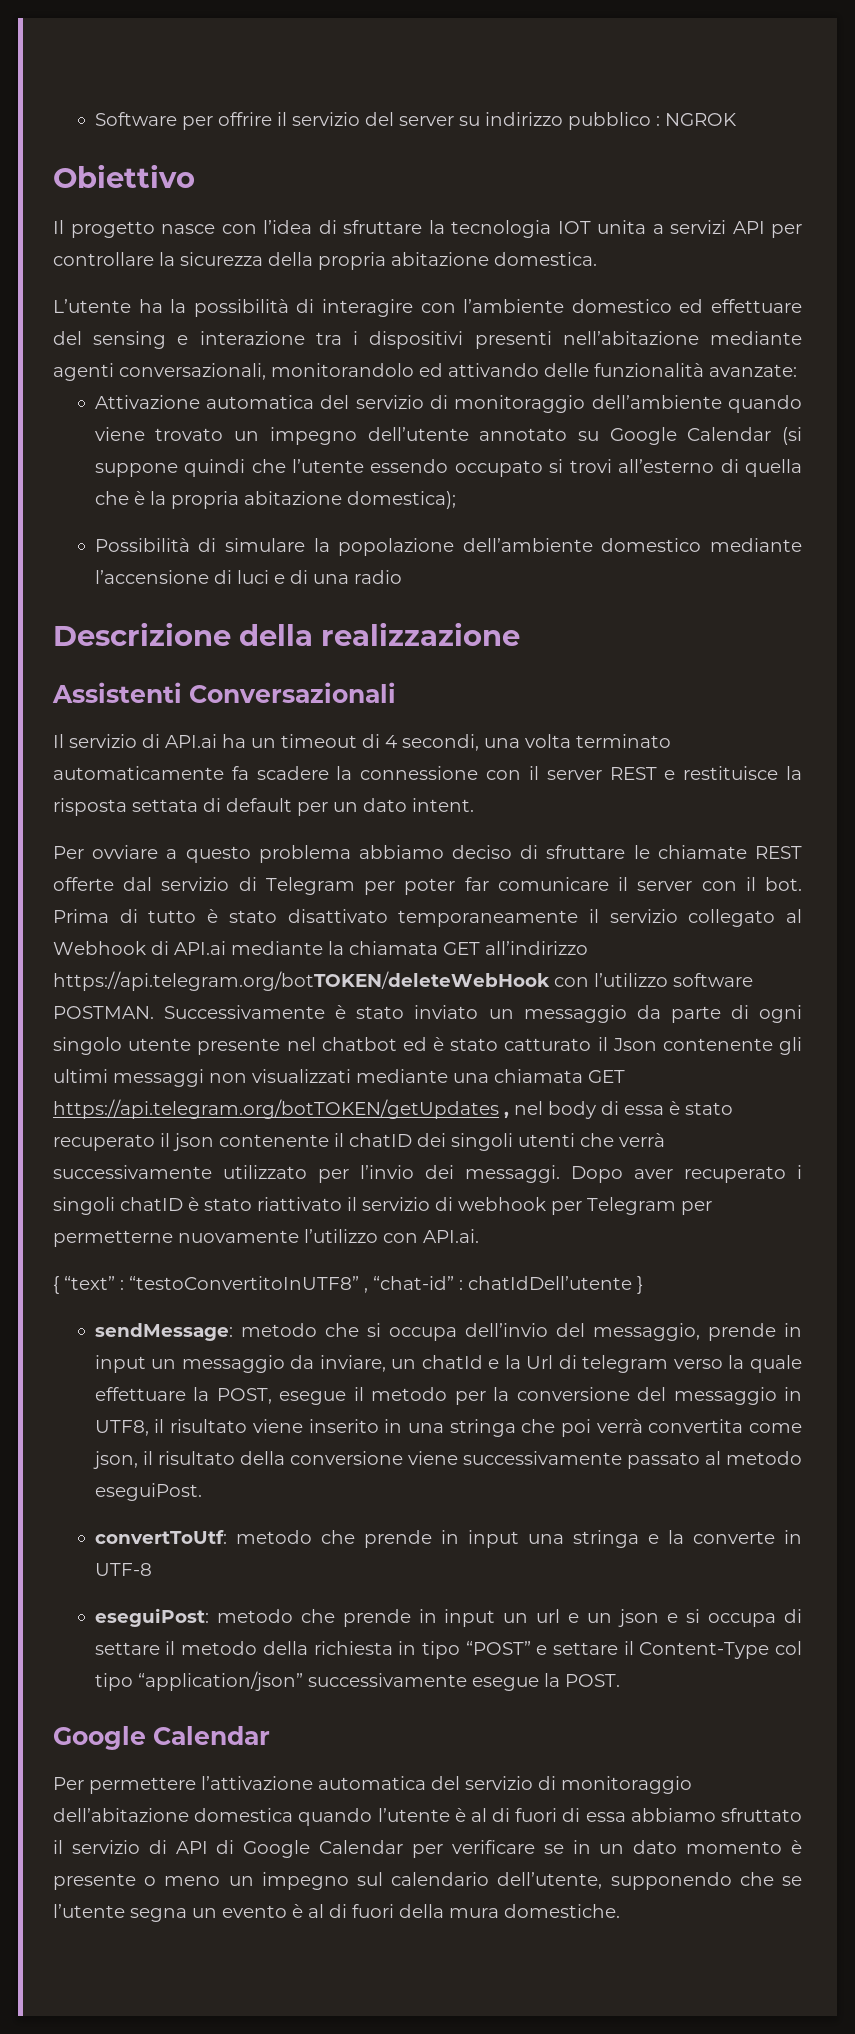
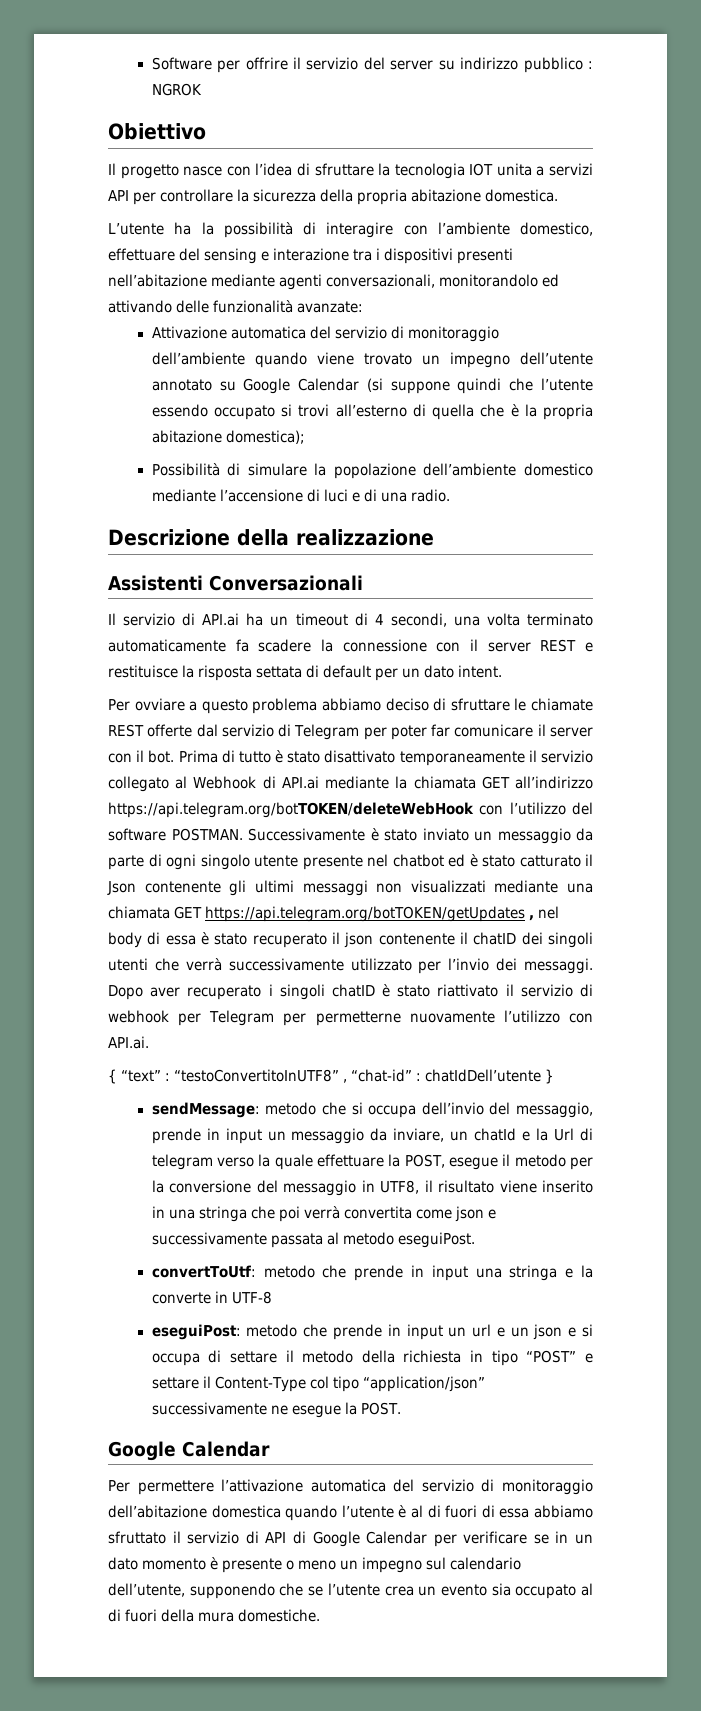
- L’utente ha la possibilità di interagire con l’ambiente domestico ed effettuare del sensing e interazione tra i dispositivi presenti nell’abitazione mediante agenti conversazionali, monitorandolo ed attivando delle funzionalità avanzate:
+ L’utente ha la possibilità di interagire con l’ambiente domestico, effettuare del sensing e interazione tra i dispositivi presenti nell’abitazione mediante agenti conversazionali, monitorandolo ed attivando delle funzionalità avanzate:
- Possibilità di simulare la popolazione dell’ambiente domestico mediante l’accensione di luci e di una radio
+ Possibilità di simulare la popolazione dell’ambiente domestico mediante l’accensione di luci e di una radio.
- Prima di tutto è stato disattivato temporaneamente il servizio collegato al Webhook di API.ai mediante la chiamata GET all’indirizzo https://api.telegram.org/botTOKEN/deleteWebHook con l’utilizzo software POSTMAN.
+ Prima di tutto è stato disattivato temporaneamente il servizio collegato al Webhook di API.ai mediante la chiamata GET all’indirizzo https://api.telegram.org/botTOKEN/deleteWebHook con l’utilizzo del software POSTMAN.
- sendMessage: metodo che si occupa dell’invio del messaggio, prende in input un messaggio da inviare, un chatId e la Url di telegram verso la quale effettuare la POST, esegue il metodo per la conversione del messaggio in UTF8, il risultato viene inserito in una stringa che poi verrà convertita come json, il risultato della conversione viene successivamente passato al metodo eseguiPost.
+ sendMessage: metodo che si occupa dell’invio del messaggio, prende in input un messaggio da inviare, un chatId e la Url di telegram verso la quale effettuare la POST, esegue il metodo per la conversione del messaggio in UTF8, il risultato viene inserito in una stringa che poi verrà convertita come json e successivamente passata al metodo eseguiPost.
- eseguiPost: metodo che prende in input un url e un json e si occupa di settare il metodo della richiesta in tipo “POST” e settare il Content-Type col tipo “application/json” successivamente esegue la POST.
+ eseguiPost: metodo che prende in input un url e un json e si occupa di settare il metodo della richiesta in tipo “POST” e settare il Content-Type col tipo “application/json” successivamente ne esegue la POST.
- Per permettere l’attivazione automatica del servizio di monitoraggio dell’abitazione domestica quando l’utente è al di fuori di essa abbiamo sfruttato il servizio di API di Google Calendar per verificare se in un dato momento è presente o meno un impegno sul calendario dell’utente, supponendo che se l’utente segna un evento è al di fuori della mura domestiche.
+ Per permettere l’attivazione automatica del servizio di monitoraggio dell’abitazione domestica quando l’utente è al di fuori di essa abbiamo sfruttato il servizio di API di Google Calendar per verificare se in un dato momento è presente o meno un impegno sul calendario dell’utente, supponendo che se l’utente crea un evento sia occupato al di fuori della mura domestiche.

